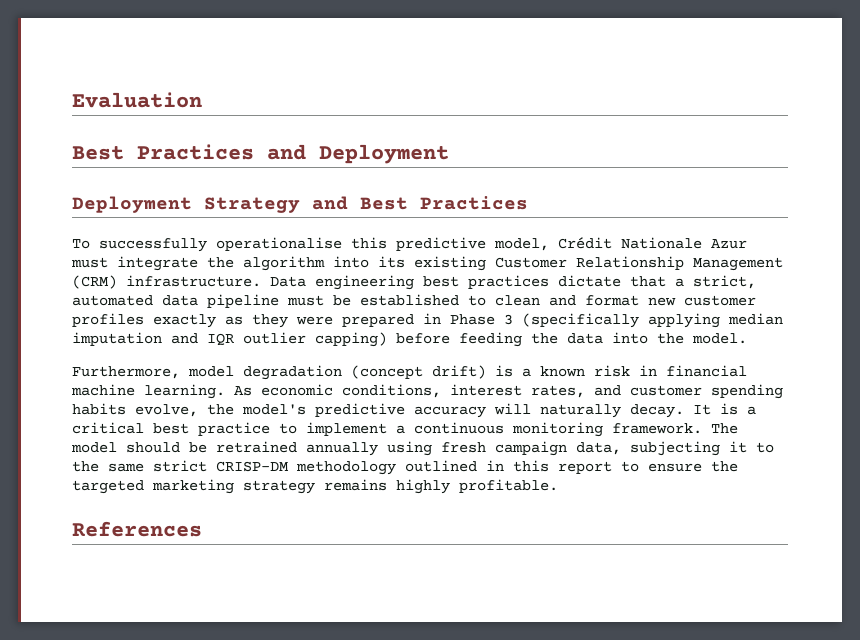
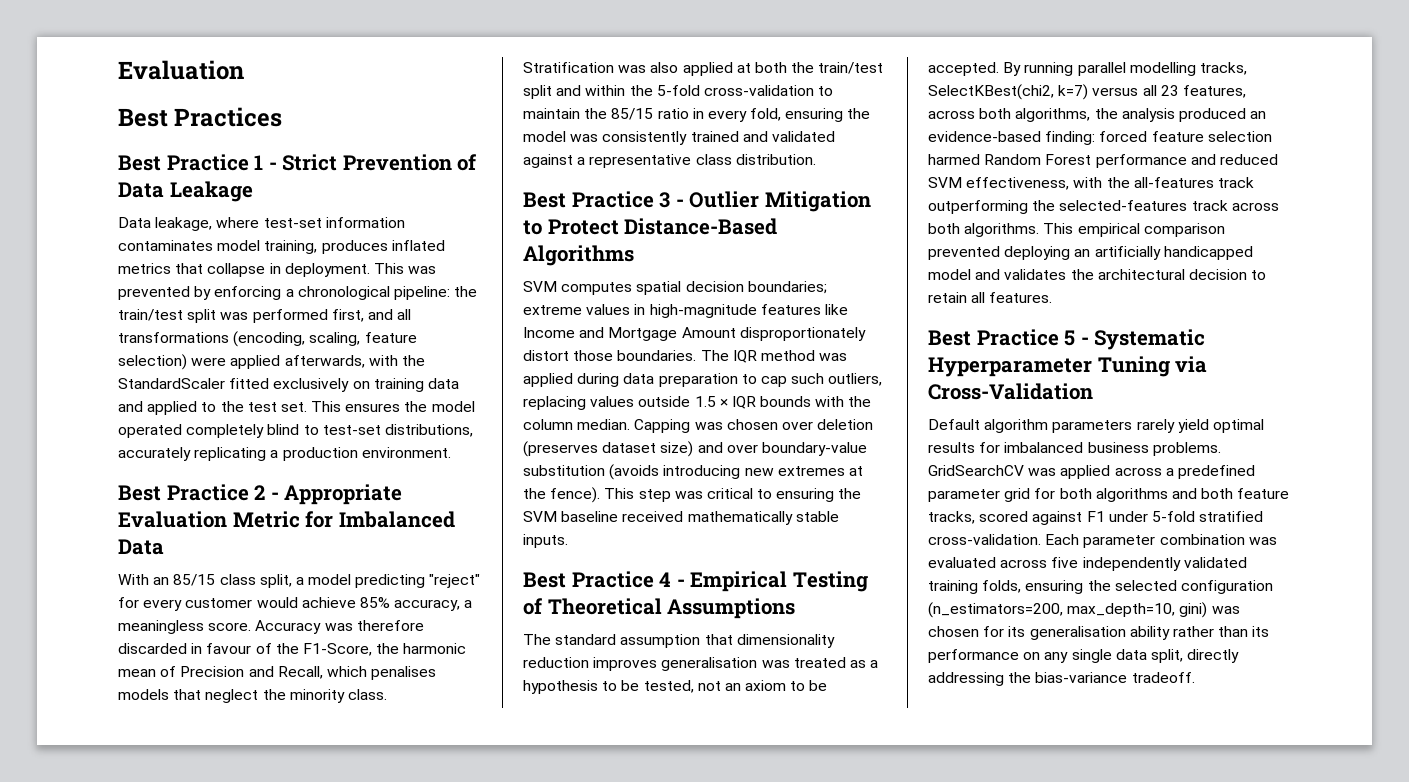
- Best Practices and Deployment
- Deployment Strategy and Best Practices
- To successfully operationalise this predictive model, Crédit Nationale Azur must integrate the algorithm into its existing Customer Relationship Management (CRM) infrastructure. Data engineering best practices dictate that a strict, automated data pipeline must be established to clean and format new customer profiles exactly as they were prepared in Phase 3 (specifically applying median imputation and IQR outlier capping) before feeding the data into the model.
- Furthermore, model degradation (concept drift) is a known risk in financial machine learning. As economic conditions, interest rates, and customer spending habits evolve, the model's predictive accuracy will naturally decay. It is a critical best practice to implement a continuous monitoring framework. The model should be retrained annually using fresh campaign data, subjecting it to the same strict CRISP-DM methodology outlined in this report to ensure the targeted marketing strategy remains highly profitable.
- References
+ Best Practices
+ Best Practice 1 - Strict Prevention of Data Leakage
+ Data leakage, where test-set information contaminates model training, produces inflated metrics that collapse in deployment. This was prevented by enforcing a chronological pipeline: the train/test split was performed first, and all transformations (encoding, scaling, feature selection) were applied afterwards, with the StandardScaler fitted exclusively on training data and applied to the test set. This ensures the model operated completely blind to test-set distributions, accurately replicating a production environment.
+ Best Practice 2 - Appropriate Evaluation Metric for Imbalanced Data
+ With an 85/15 class split, a model predicting "reject" for every customer would achieve 85% accuracy, a meaningless score. Accuracy was therefore discarded in favour of the F1-Score, the harmonic mean of Precision and Recall, which penalises models that neglect the minority class. Stratification was also applied at both the train/test split and within the 5-fold cross-validation to maintain the 85/15 ratio in every fold, ensuring the model was consistently trained and validated against a representative class distribution.
+ Best Practice 3 - Outlier Mitigation to Protect Distance-Based Algorithms
+ SVM computes spatial decision boundaries; extreme values in high-magnitude features like Income and Mortgage Amount disproportionately distort those boundaries. The IQR method was applied during data preparation to cap such outliers, replacing values outside 1.5 × IQR bounds with the column median. Capping was chosen over deletion (preserves dataset size) and over boundary-value substitution (avoids introducing new extremes at the fence). This step was critical to ensuring the SVM baseline received mathematically stable inputs.
+ Best Practice 4 - Empirical Testing of Theoretical Assumptions
+ The standard assumption that dimensionality reduction improves generalisation was treated as a hypothesis to be tested, not an axiom to be accepted. By running parallel modelling tracks, SelectKBest(chi2, k=7) versus all 23 features, across both algorithms, the analysis produced an evidence-based finding: forced feature selection harmed Random Forest performance and reduced SVM effectiveness, with the all-features track outperforming the selected-features track across both algorithms. This empirical comparison prevented deploying an artificially handicapped model and validates the architectural decision to retain all features.
+ Best Practice 5 - Systematic Hyperparameter Tuning via Cross-Validation
+ Default algorithm parameters rarely yield optimal results for imbalanced business problems. GridSearchCV was applied across a predefined parameter grid for both algorithms and both feature tracks, scored against F1 under 5-fold stratified cross-validation. Each parameter combination was evaluated across five independently validated training folds, ensuring the selected configuration (n_estimators=200, max_depth=10, gini) was chosen for its generalisation ability rather than its performance on any single data split, directly addressing the bias-variance tradeoff.

